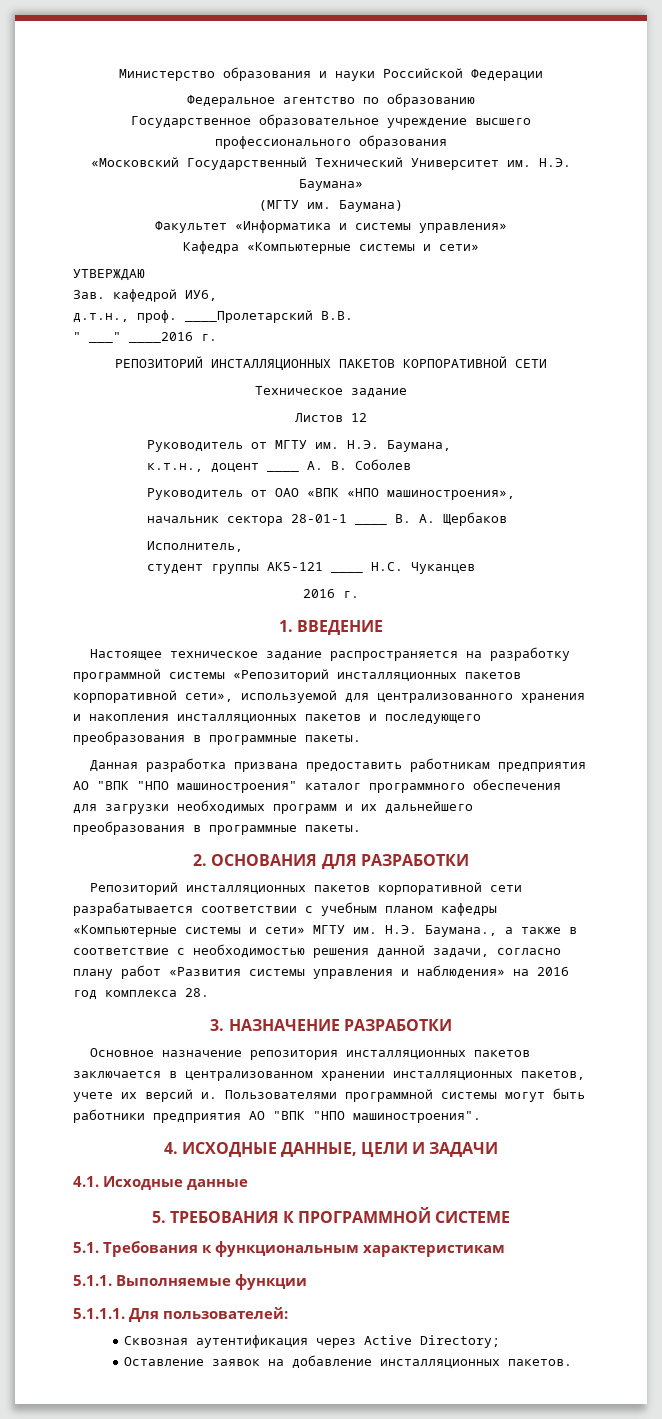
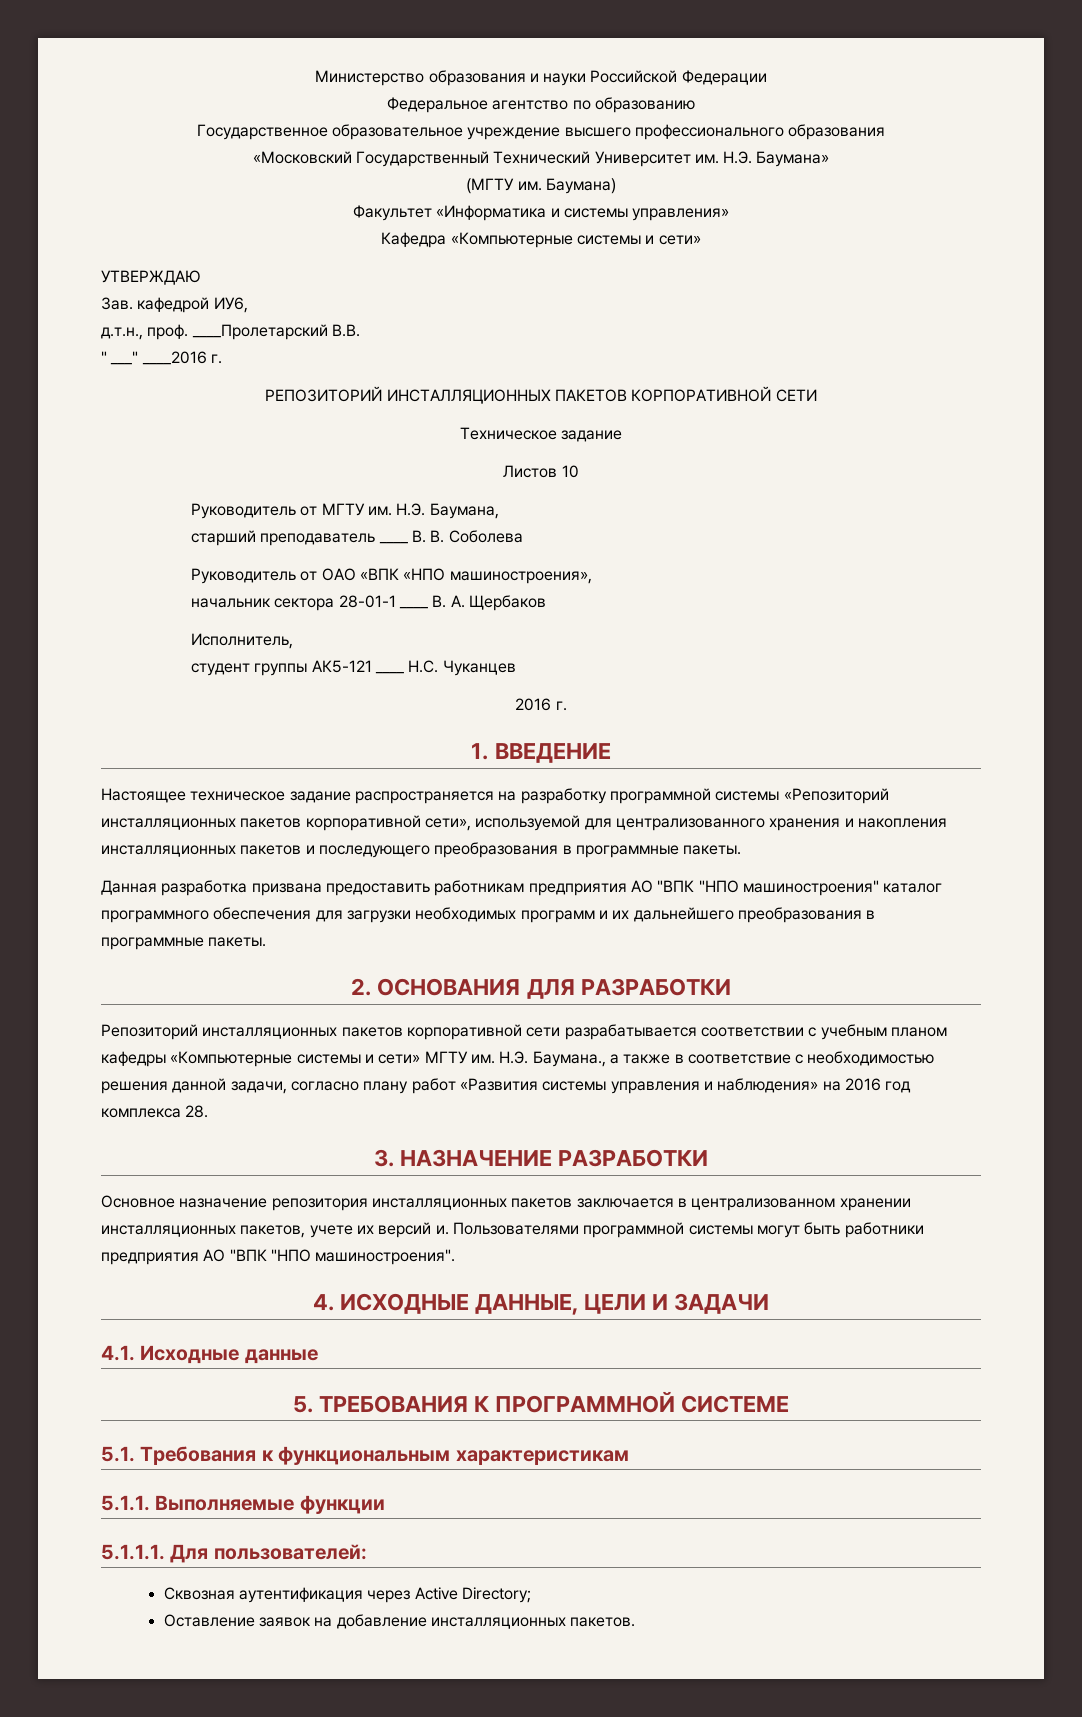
- Листов 12
+ Листов 10
- к.т.н., доцент ____ А. В. Соболев
+ старший преподаватель ____ В. В. Соболева

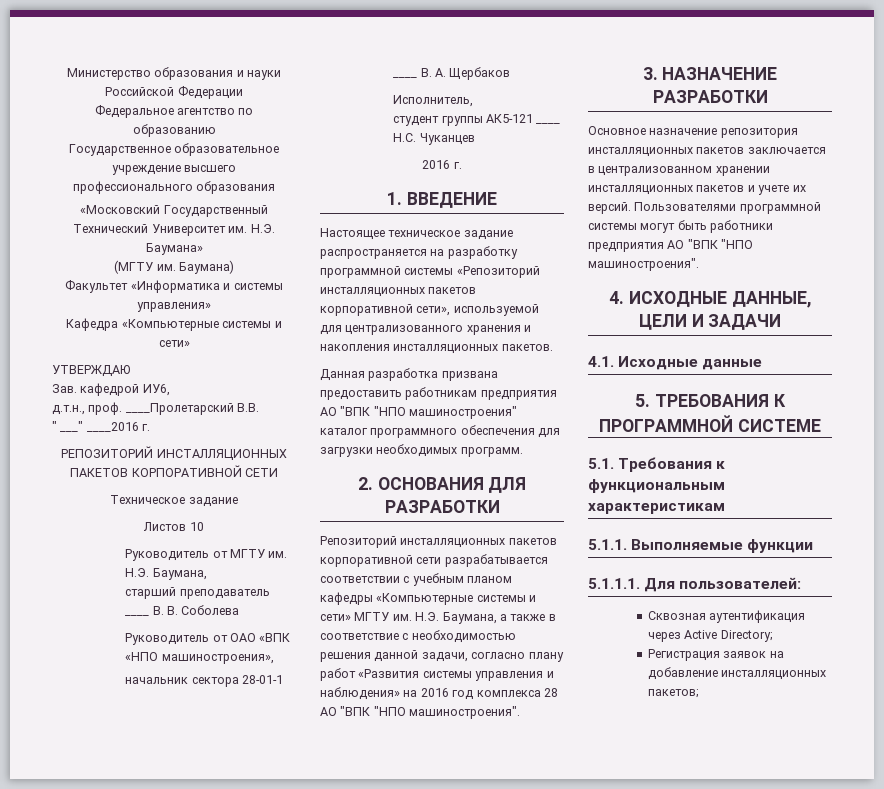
- Настоящее техническое задание распространяется на разработку программной системы «Репозиторий инсталляционных пакетов корпоративной сети», используемой для централизованного хранения и накопления инсталляционных пакетов и последующего преобразования в программные пакеты.
+ Настоящее техническое задание распространяется на разработку программной системы «Репозиторий инсталляционных пакетов корпоративной сети», используемой для централизованного хранения и накопления инсталляционных пакетов.
- Данная разработка призвана предоставить работникам предприятия АО "ВПК "НПО машиностроения" каталог программного обеспечения для загрузки необходимых программ и их дальнейшего преобразования в программные пакеты.
+ Данная разработка призвана предоставить работникам предприятия АО "ВПК "НПО машиностроения" каталог программного обеспечения для загрузки необходимых программ.
- Репозиторий инсталляционных пакетов корпоративной сети разрабатывается соответствии с учебным планом кафедры «Компьютерные системы и сети» МГТУ им. Н.Э. Баумана., а также в соответствие с необходимостью решения данной задачи, согласно плану работ «Развития системы управления и наблюдения» на 2016 год комплекса 28.
+ Репозиторий инсталляционных пакетов корпоративной сети разрабатывается соответствии с учебным планом кафедры «Компьютерные системы и сети» МГТУ им. Н.Э. Баумана, а также в соответствие с необходимостью решения данной задачи, согласно плану работ «Развития системы управления и наблюдения» на 2016 год комплекса 28 АО "ВПК "НПО машиностроения".
- Основное назначение репозитория инсталляционных пакетов заключается в централизованном хранении инсталляционных пакетов, учете их версий и.
+ Основное назначение репозитория инсталляционных пакетов заключается в централизованном хранении инсталляционных пакетов и учете их версий.
- Оставление заявок на добавление инсталляционных пакетов.
+ Регистрация заявок на добавление инсталляционных пакетов;

